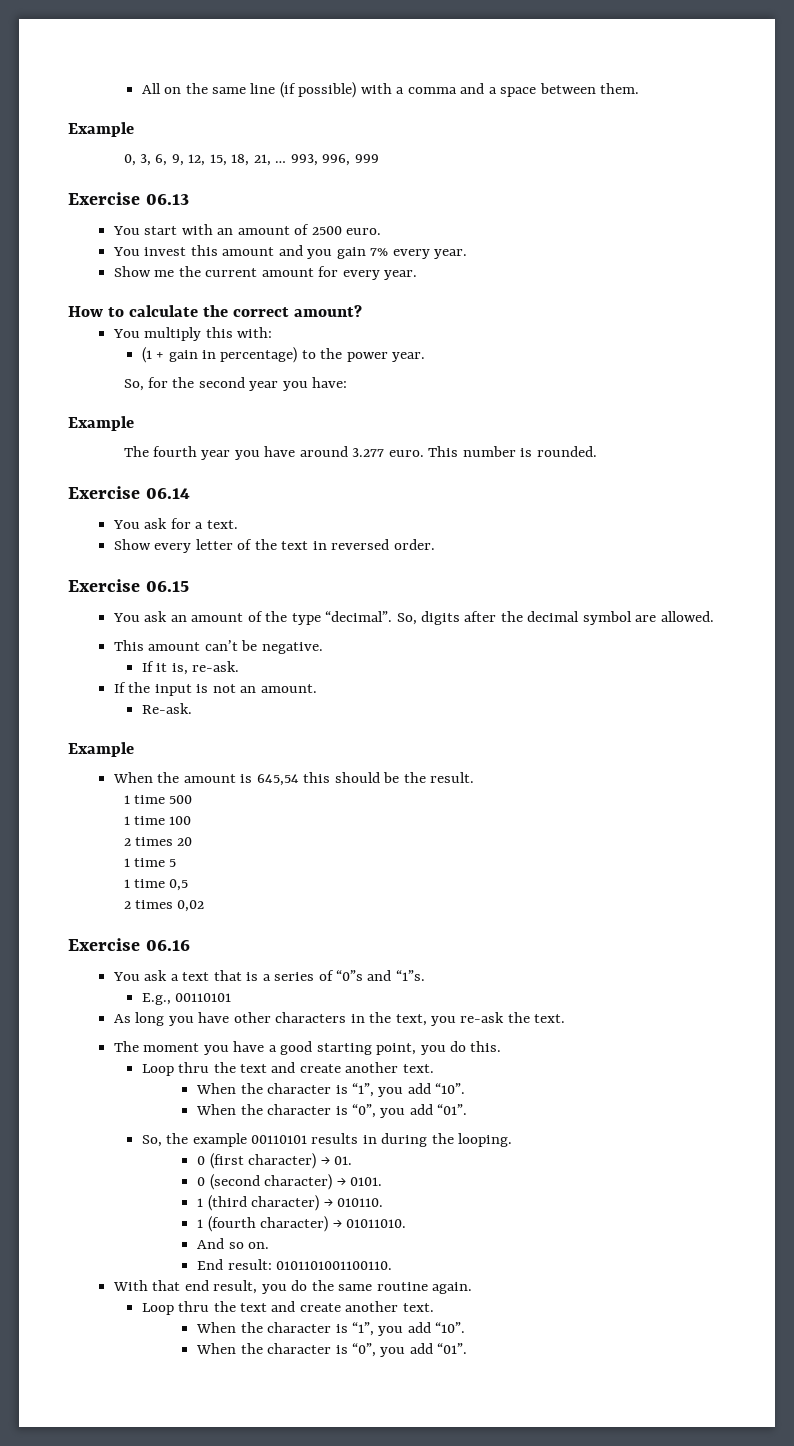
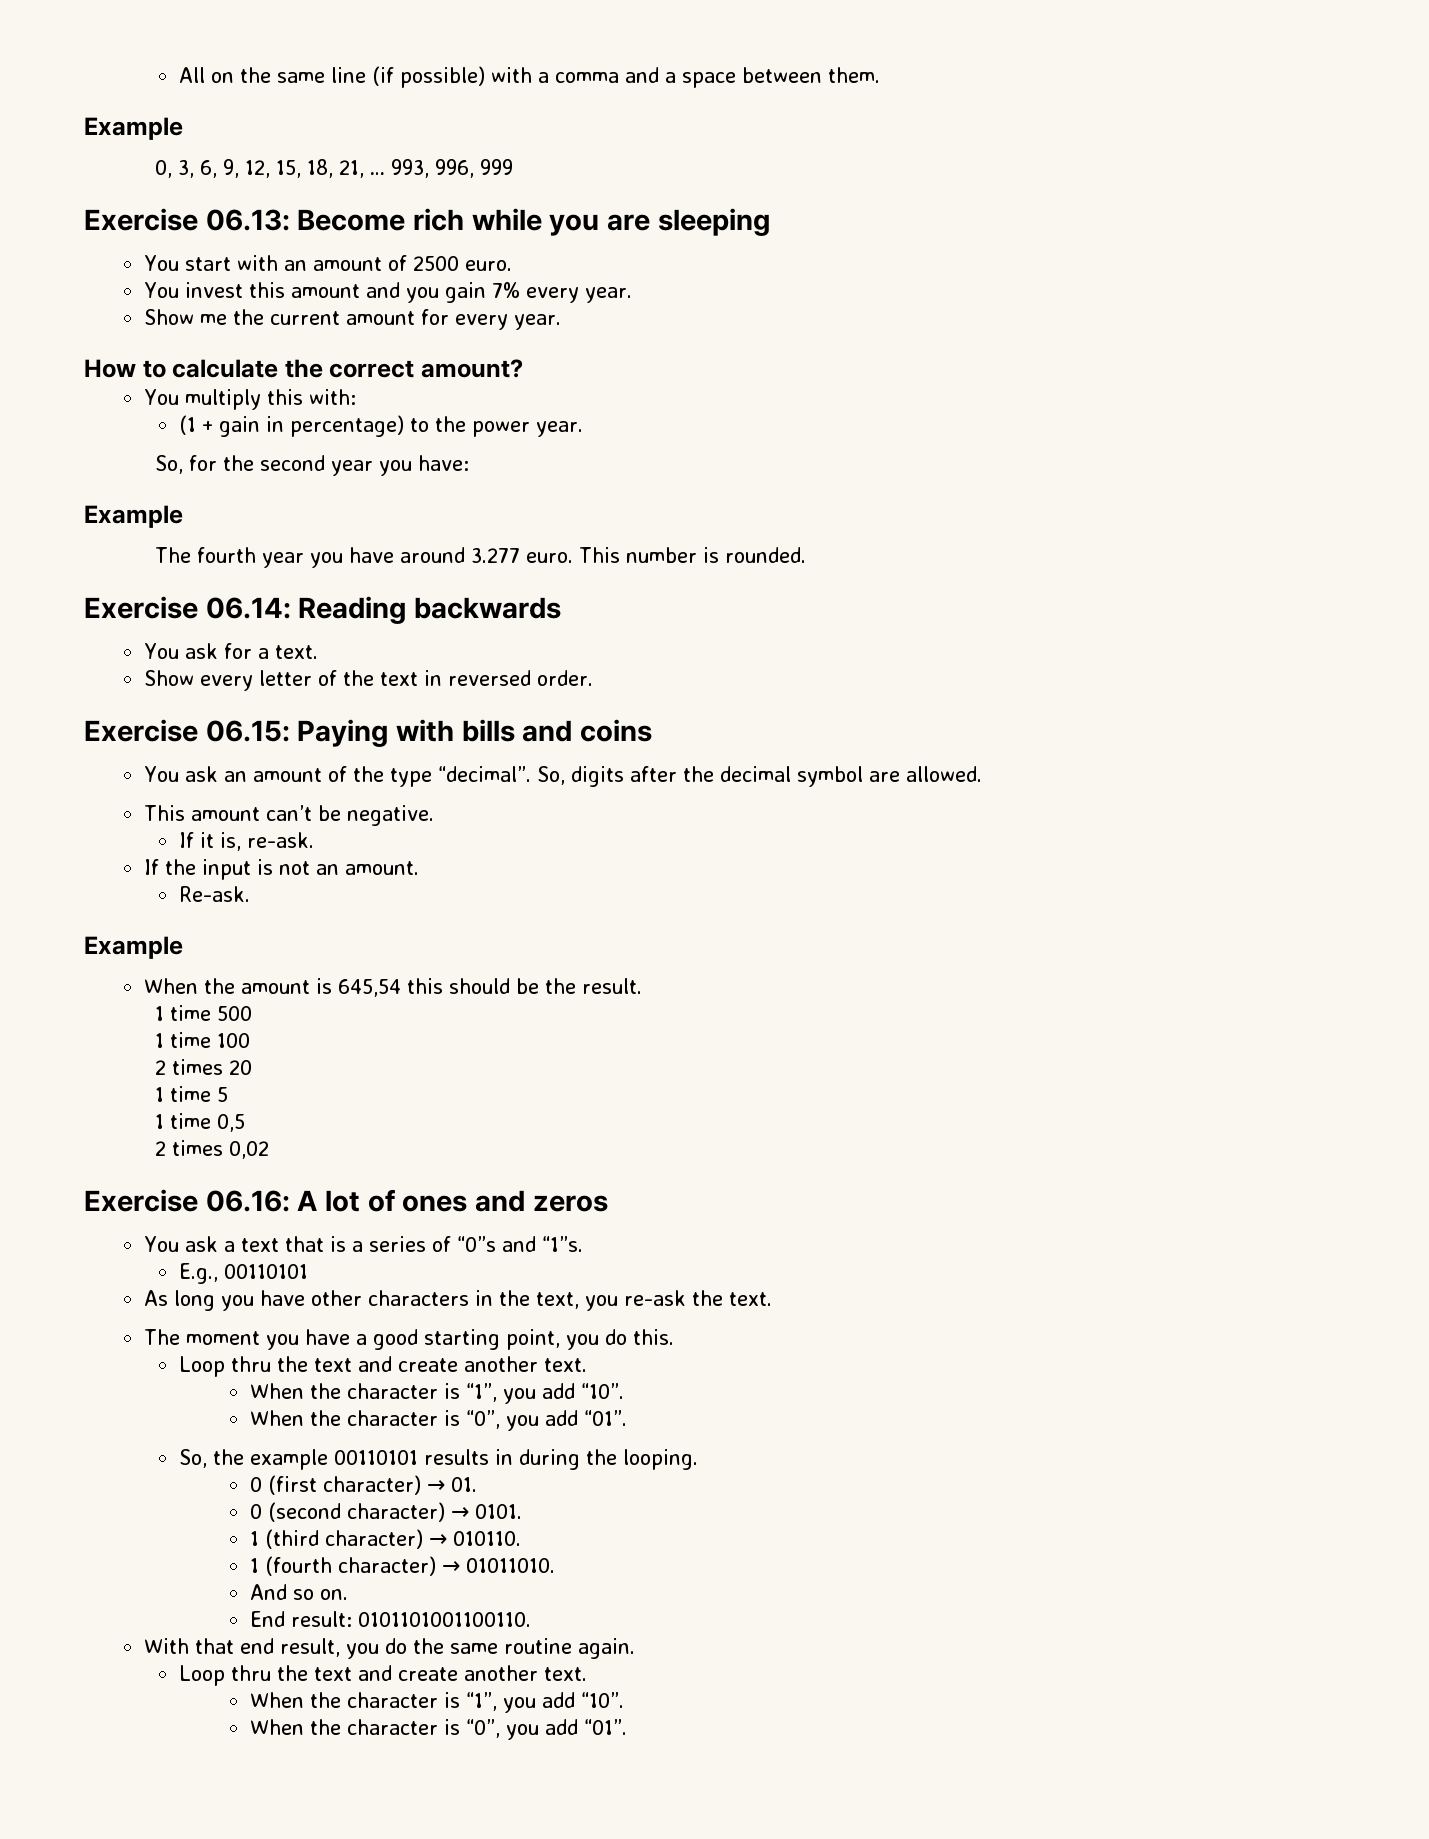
- Exercise 06.13
+ Exercise 06.13: Become rich while you are sleeping
- Exercise 06.14
+ Exercise 06.14: Reading backwards
- Exercise 06.15
+ Exercise 06.15: Paying with bills and coins
- Exercise 06.16
+ Exercise 06.16: A lot of ones and zeros

